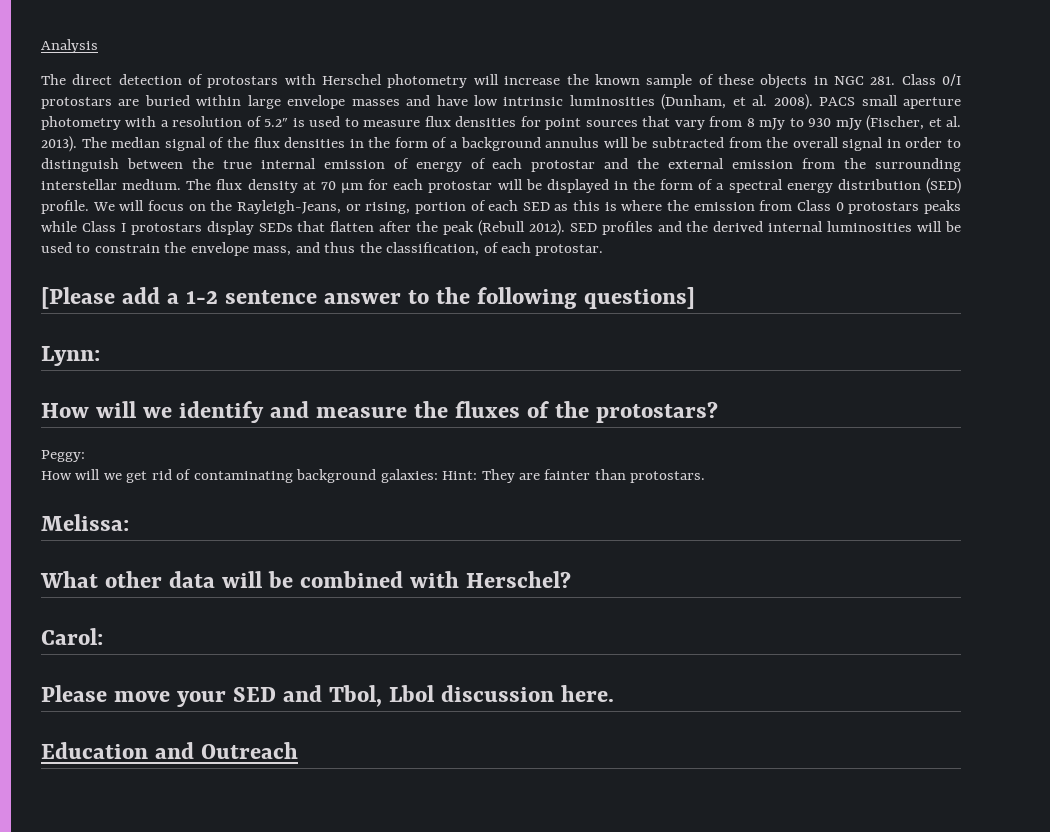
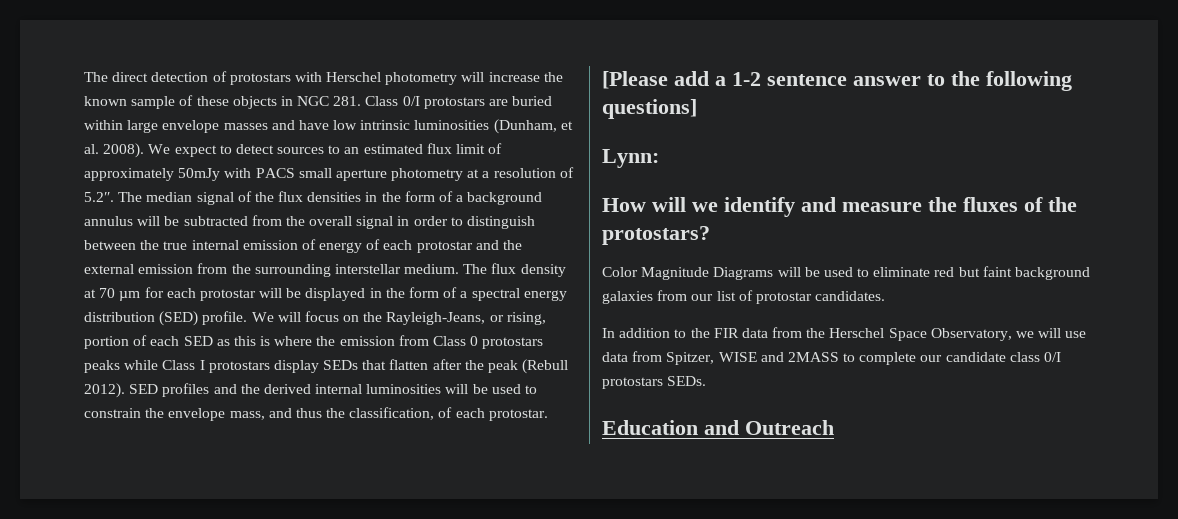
- Analysis
- PACS small aperture photometry with a resolution of 5.2″ is used to measure flux densities for point sources that vary from 8 mJy to 930 mJy (Fischer, et al. 2013). The median signal of the flux densities in the form of a background annulus will be subtracted from the overall signal in order to distinguish between the true internal emission of energy of each protostar and the external emission from the surrounding interstellar medium.
+ We expect to detect sources to an estimated flux limit of approximately 50mJy with PACS small aperture photometry at a resolution of 5.2″. The median signal of the flux densities in the form of a background annulus will be subtracted from the overall signal in order to distinguish between the true internal emission of energy of each protostar and the external emission from the surrounding interstellar medium.
- Peggy:
- How will we get rid of contaminating background galaxies: Hint: They are fainter than protostars.
- Melissa:
- What other data will be combined with Herschel?
- Carol:
- Please move your SED and Tbol, Lbol discussion here.
+ Color Magnitude Diagrams will be used to eliminate red but faint background galaxies from our list of protostar candidates.
+ In addition to the FIR data from the Herschel Space Observatory, we will use data from Spitzer, WISE and 2MASS to complete our candidate class 0/I protostars SEDs.

